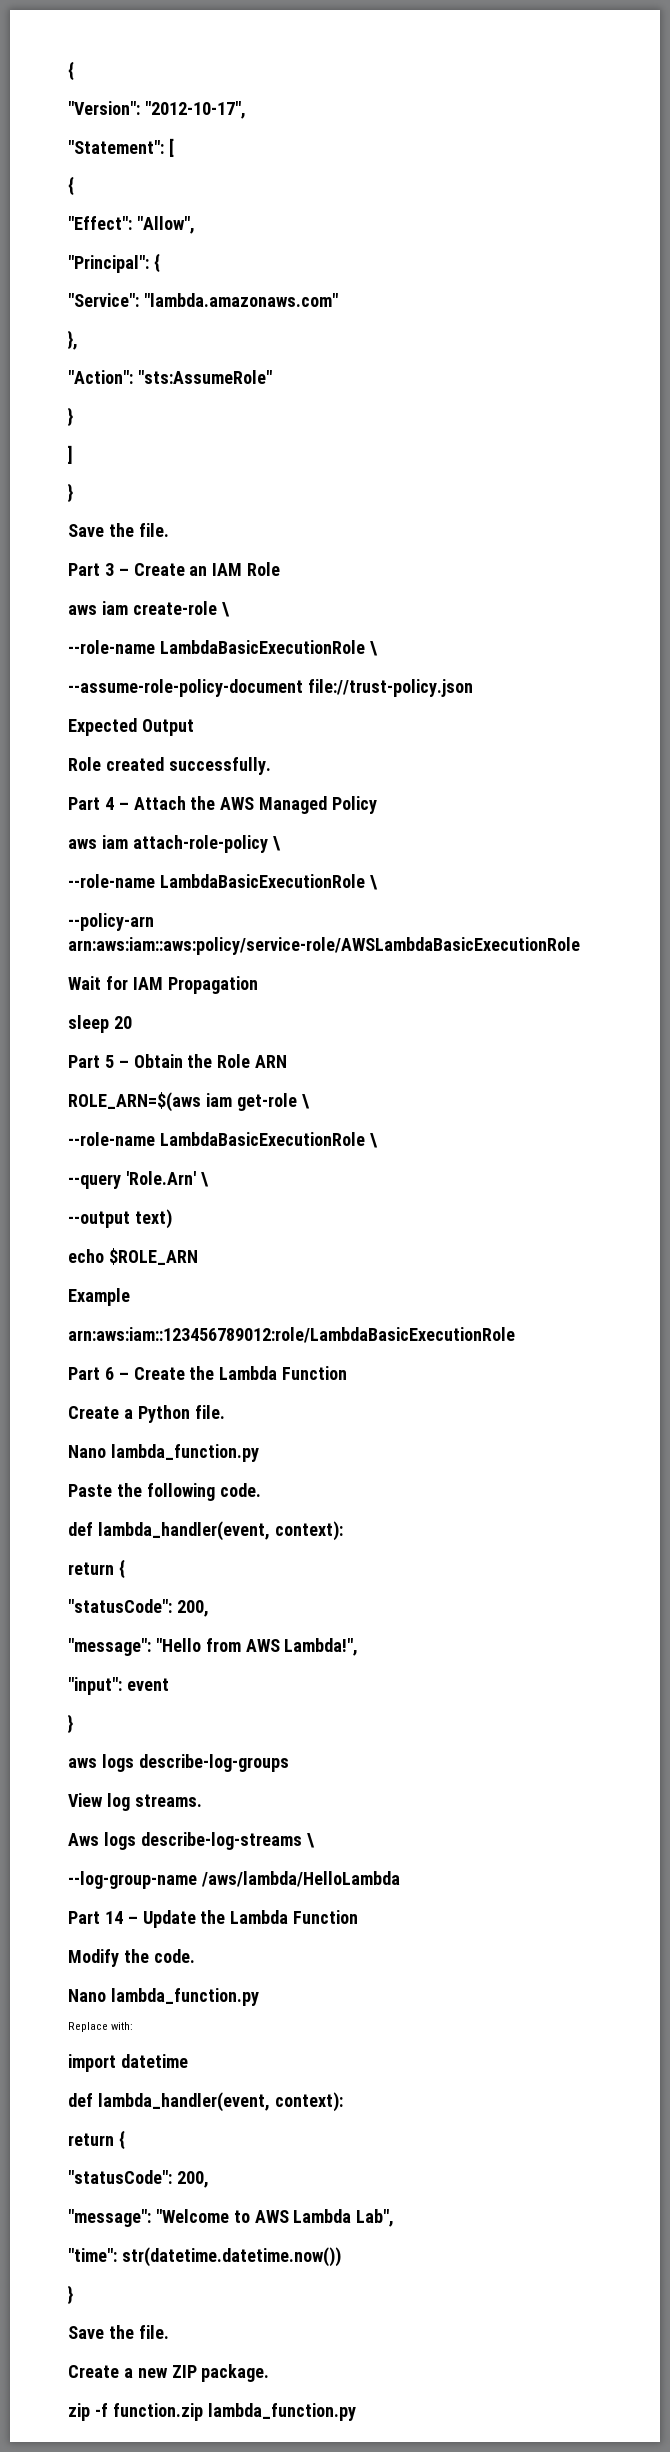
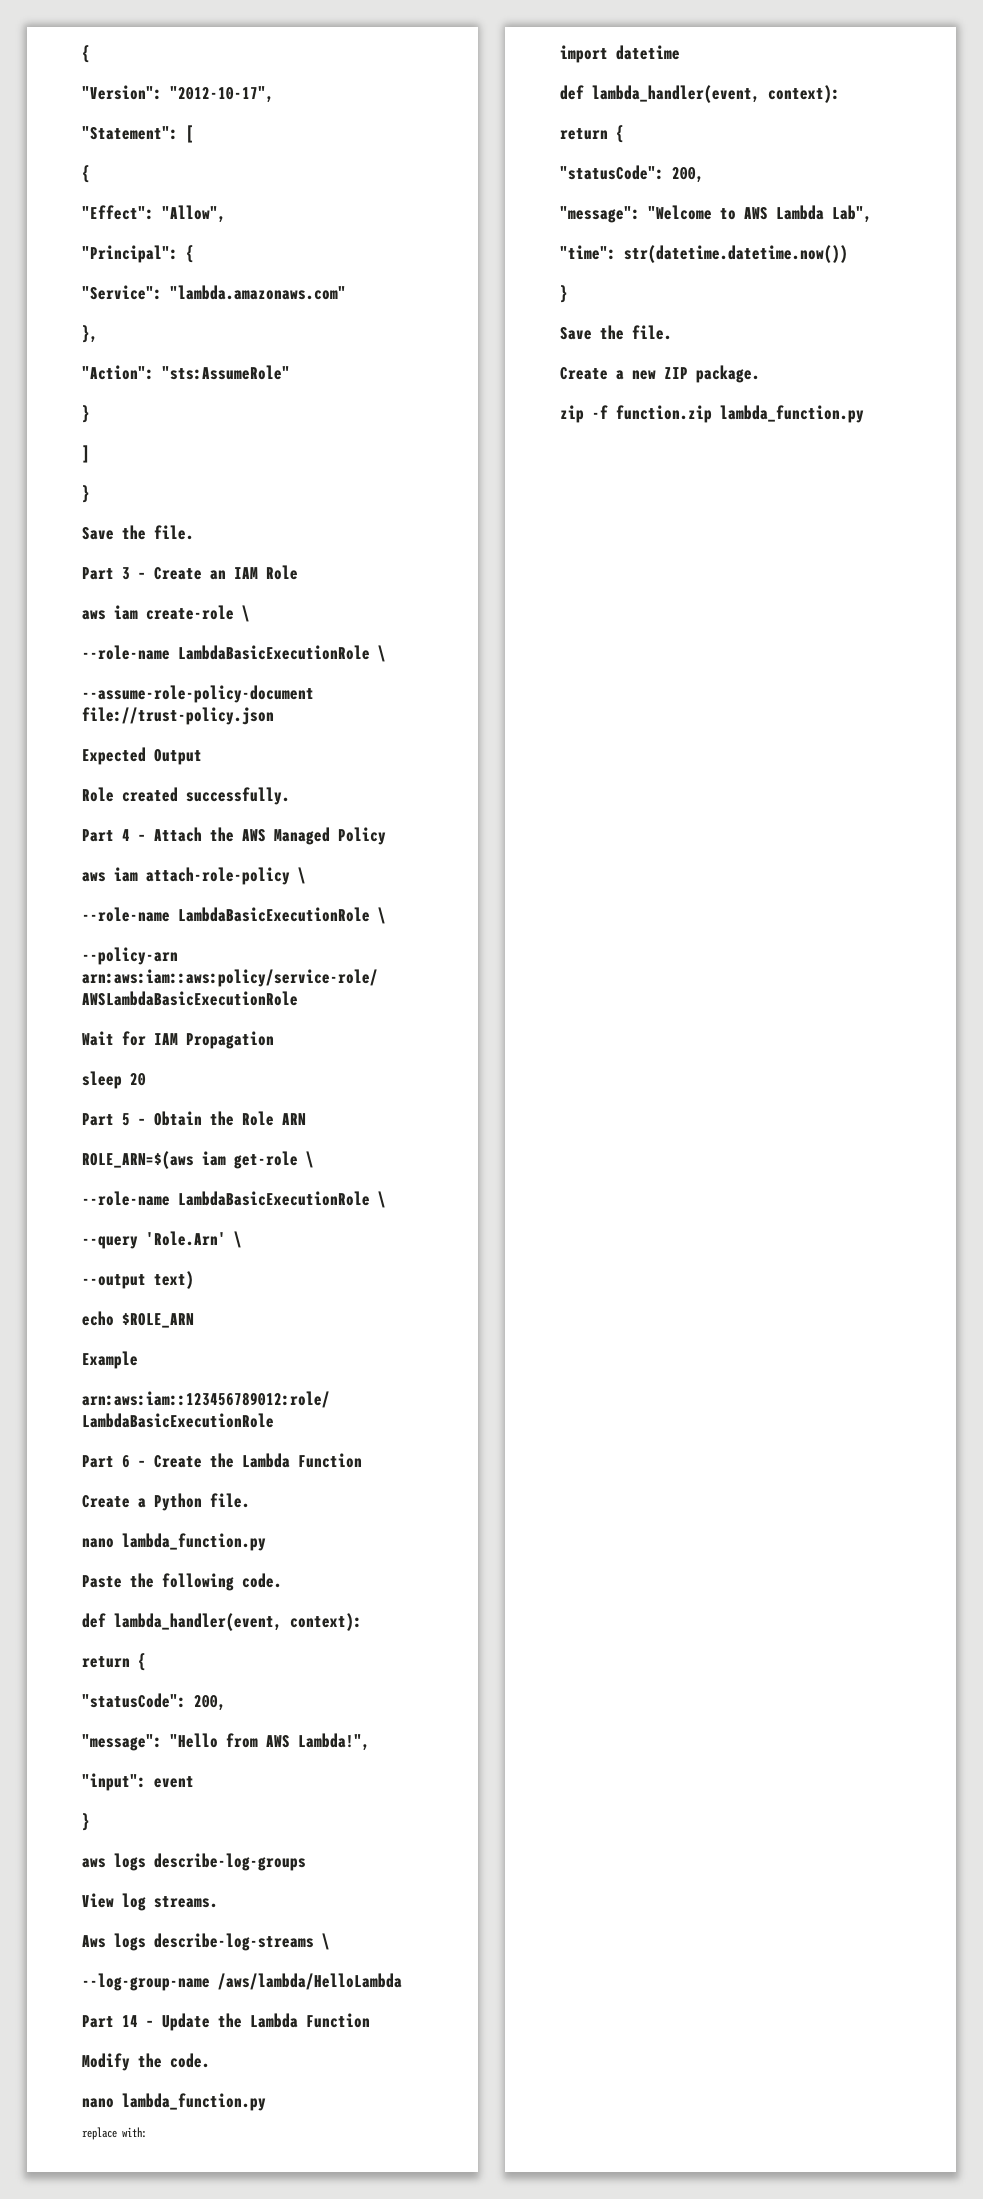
  Create a Python file.
- Nano lambda_function.py
+ nano lambda_function.py
  Modify the code.
- Nano lambda_function.py
- Replace with:
+ nano lambda_function.py
+ replace with:

